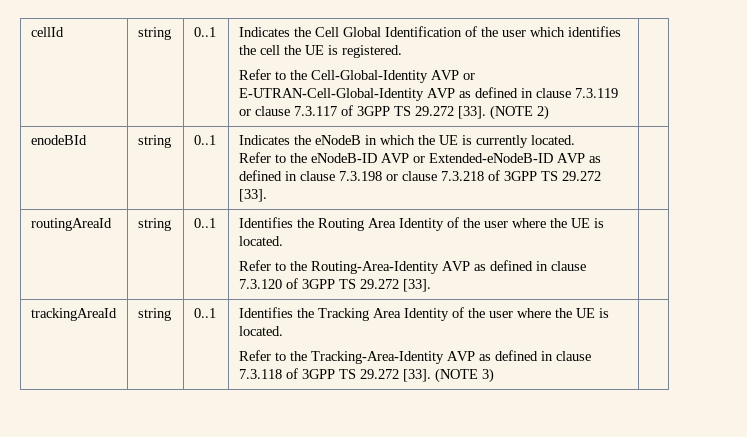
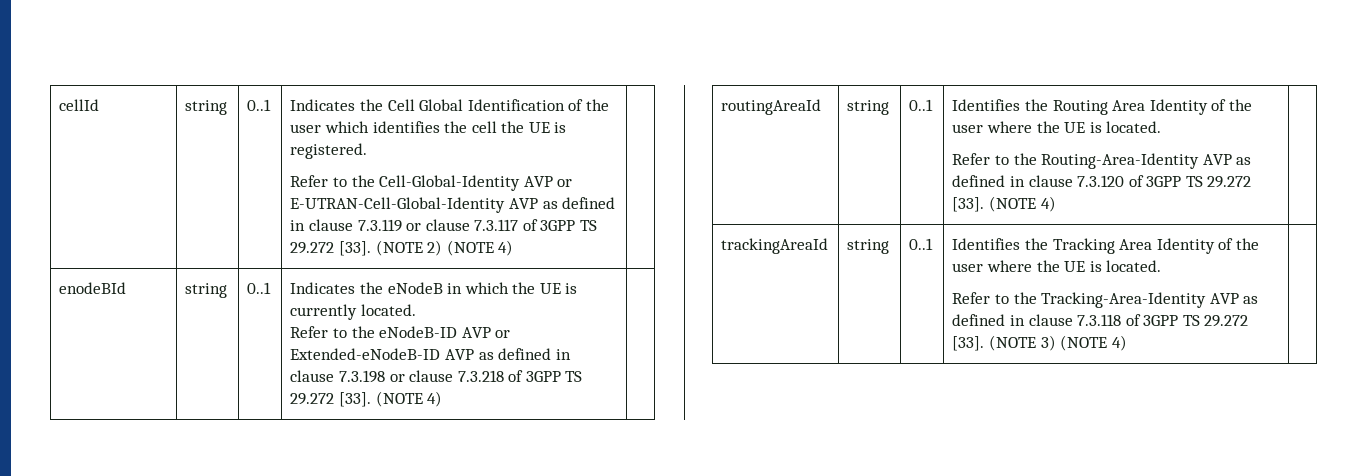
- (NOTE 2)
+ (NOTE 2) (NOTE 4)
  enodeBId | string | 0..1 | Indicates the eNodeB in which the UE is currently located.
- Refer to the eNodeB-ID AVP or Extended-eNodeB-ID AVP as defined in clause 7.3.198 or clause 7.3.218 of 3GPP TS 29.272 [33]. |
+ Refer to the eNodeB-ID AVP or Extended-eNodeB-ID AVP as defined in clause 7.3.198 or clause 7.3.218 of 3GPP TS 29.272 [33]. (NOTE 4) |
  routingAreaId | string | 0..1 | Identifies the Routing Area Identity of the user where the UE is located.
- Refer to the Routing-Area-Identity AVP as defined in clause 7.3.120 of 3GPP TS 29.272 [33]. |
+ Refer to the Routing-Area-Identity AVP as defined in clause 7.3.120 of 3GPP TS 29.272 [33]. (NOTE 4) |
  trackingAreaId | string | 0..1 | Identifies the Tracking Area Identity of the user where the UE is located.
- Refer to the Tracking-Area-Identity AVP as defined in clause 7.3.118 of 3GPP TS 29.272 [33]. (NOTE 3) |
+ Refer to the Tracking-Area-Identity AVP as defined in clause 7.3.118 of 3GPP TS 29.272 [33]. (NOTE 3) (NOTE 4) |

